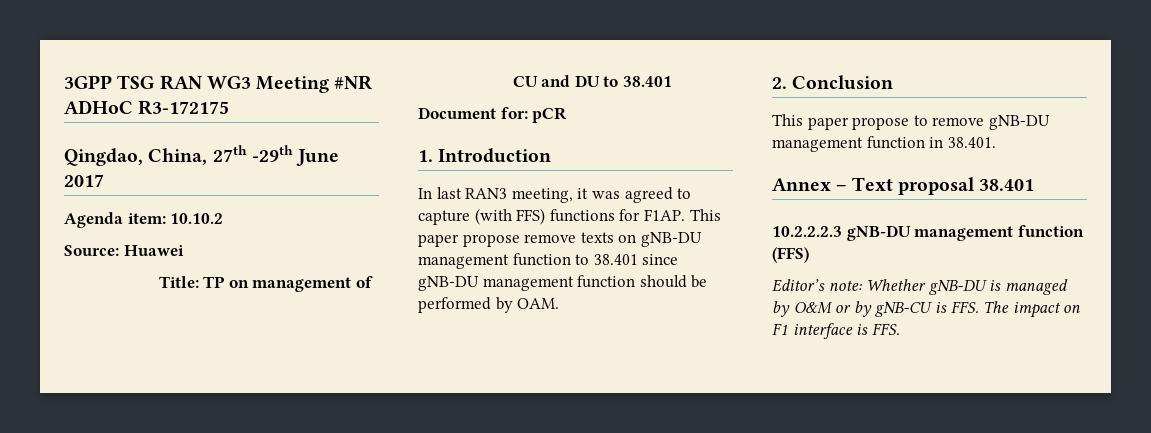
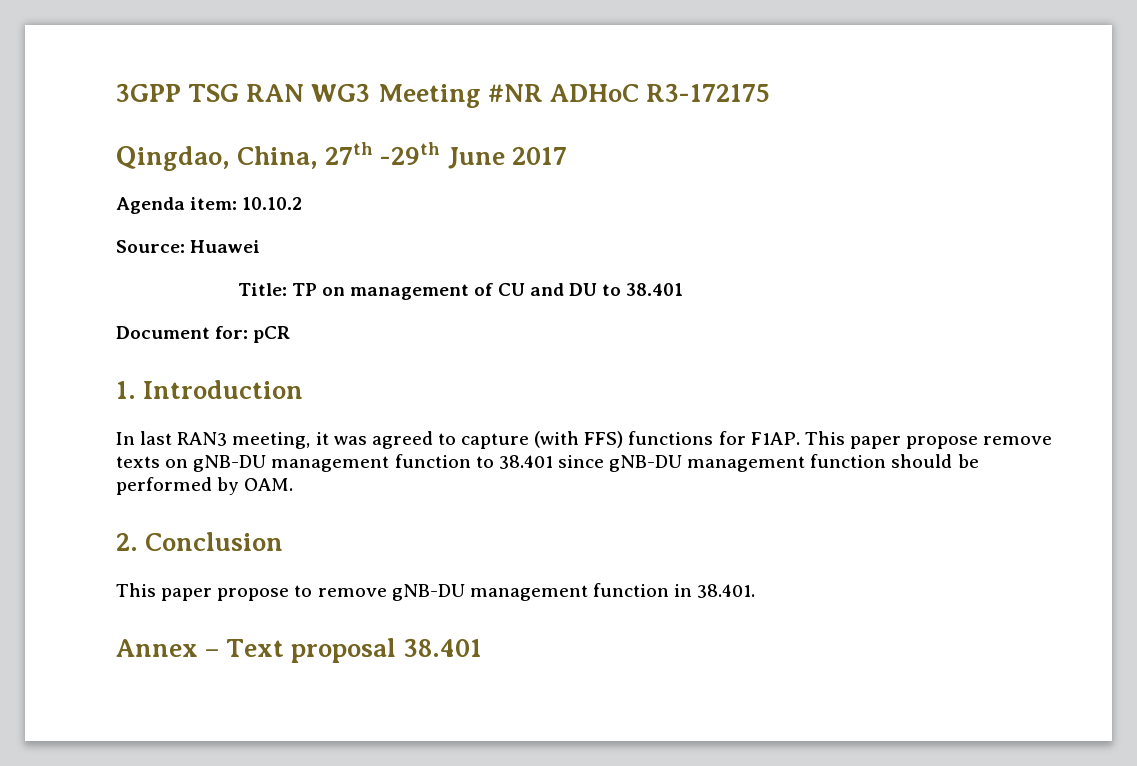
- 10.2.2.2.3 gNB-DU management function (FFS)
- Editor’s note: Whether gNB-DU is managed by O&M or by gNB-CU is FFS. The impact on F1 interface is FFS.

